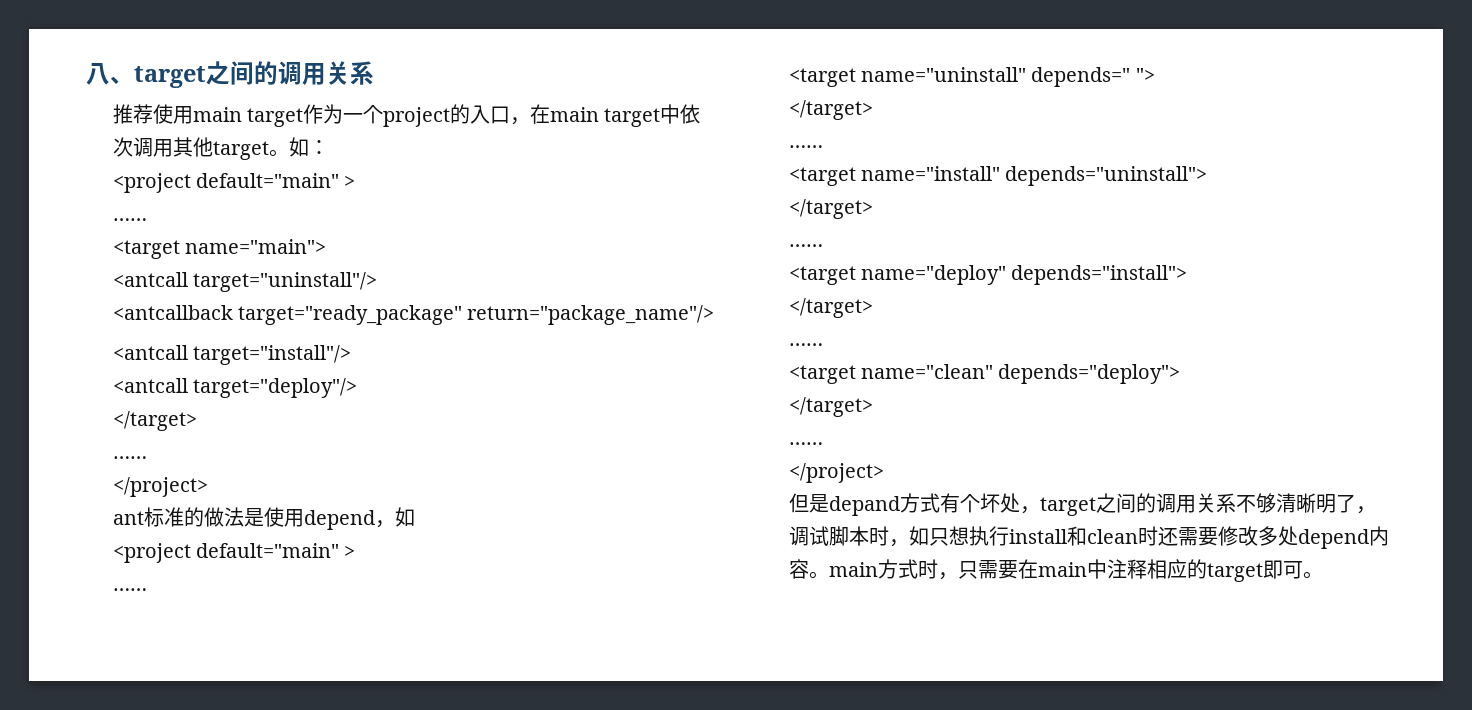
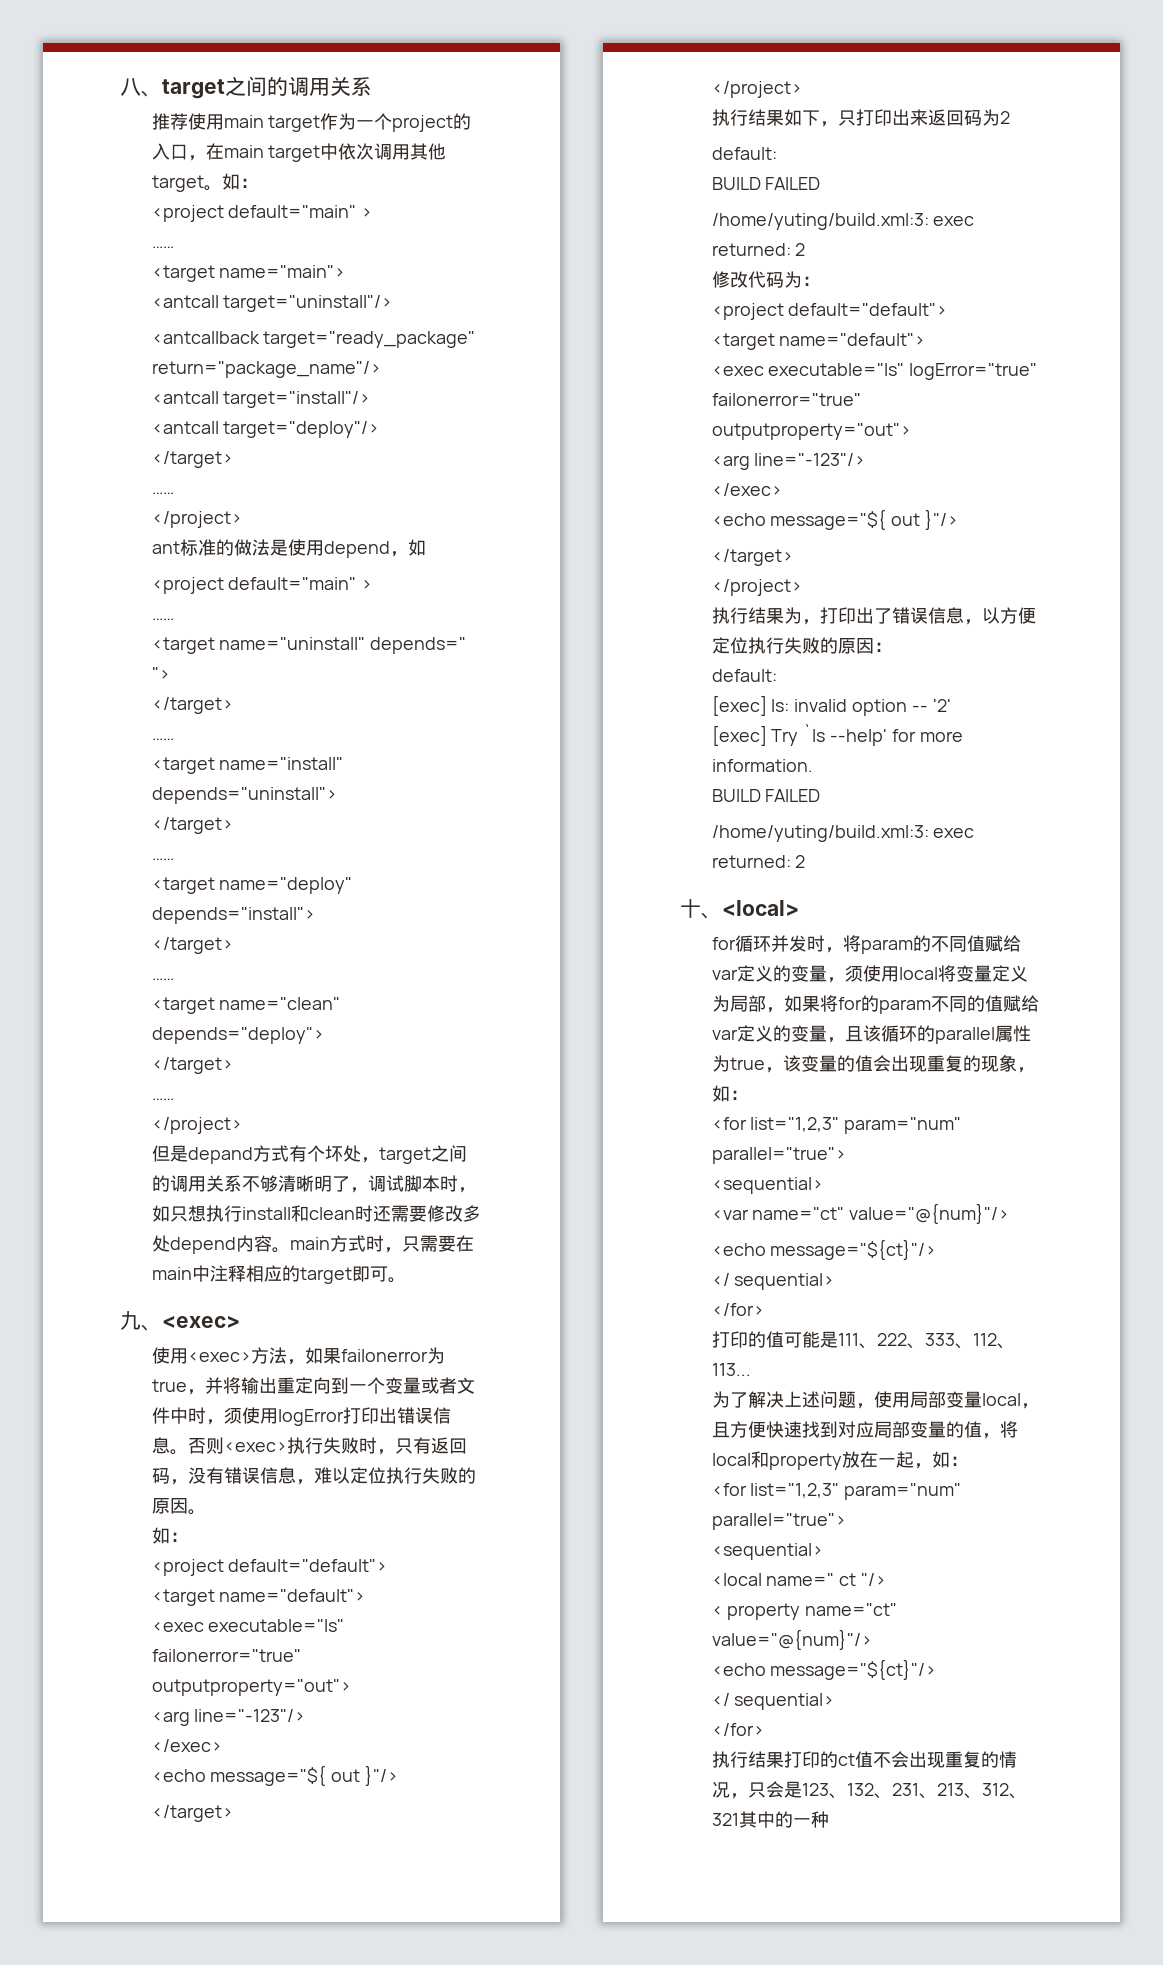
+ 九、<exec>
+ 使用<exec>方法，如果failonerror为true，并将输出重定向到一个变量或者文件中时，须使用logError打印出错误信息。否则<exec>执行失败时，只有返回码，没有错误信息，难以定位执行失败的原因。
+ 如：
+ <project default="default">
+ <target name="default">
+ <exec executable="ls" failonerror="true" outputproperty="out">
+ <arg line="-123"/>
+ </exec>
+ <echo message="${ out }"/>
+ </target>
+ </project>
+ 执行结果如下，只打印出来返回码为2
+ default:
+ BUILD FAILED
+ /home/yuting/build.xml:3: exec returned: 2
+ 修改代码为：
+ <project default="default">
+ <target name="default">
+ <exec executable="ls" logError="true" failonerror="true" outputproperty="out">
+ <arg line="-123"/>
+ </exec>
+ <echo message="${ out }"/>
+ </target>
+ </project>
+ 执行结果为，打印出了错误信息，以方便定位执行失败的原因：
+ default:
+ [exec] ls: invalid option -- '2'
+ [exec] Try `ls --help' for more information.
+ BUILD FAILED
+ /home/yuting/build.xml:3: exec returned: 2
+ 十、<local>
+ for循环并发时，将param的不同值赋给var定义的变量，须使用local将变量定义为局部，如果将for的param不同的值赋给var定义的变量，且该循环的parallel属性为true，该变量的值会出现重复的现象，如：
+ <for list="1,2,3" param="num" parallel="true">
+ <sequential>
+ <var name="ct" value="@{num}"/>
+ <echo message="${ct}"/>
+ </ sequential>
+ </for>
+ 打印的值可能是111、222、333、112、113...
+ 为了解决上述问题，使用局部变量local，且方便快速找到对应局部变量的值，将local和property放在一起，如：
+ <for list="1,2,3" param="num" parallel="true">
+ <sequential>
+ <local name=" ct "/>
+ < property name="ct" value="@{num}"/>
+ <echo message="${ct}"/>
+ </ sequential>
+ </for>
+ 执行结果打印的ct值不会出现重复的情况，只会是123、132、231、213、312、321其中的一种

